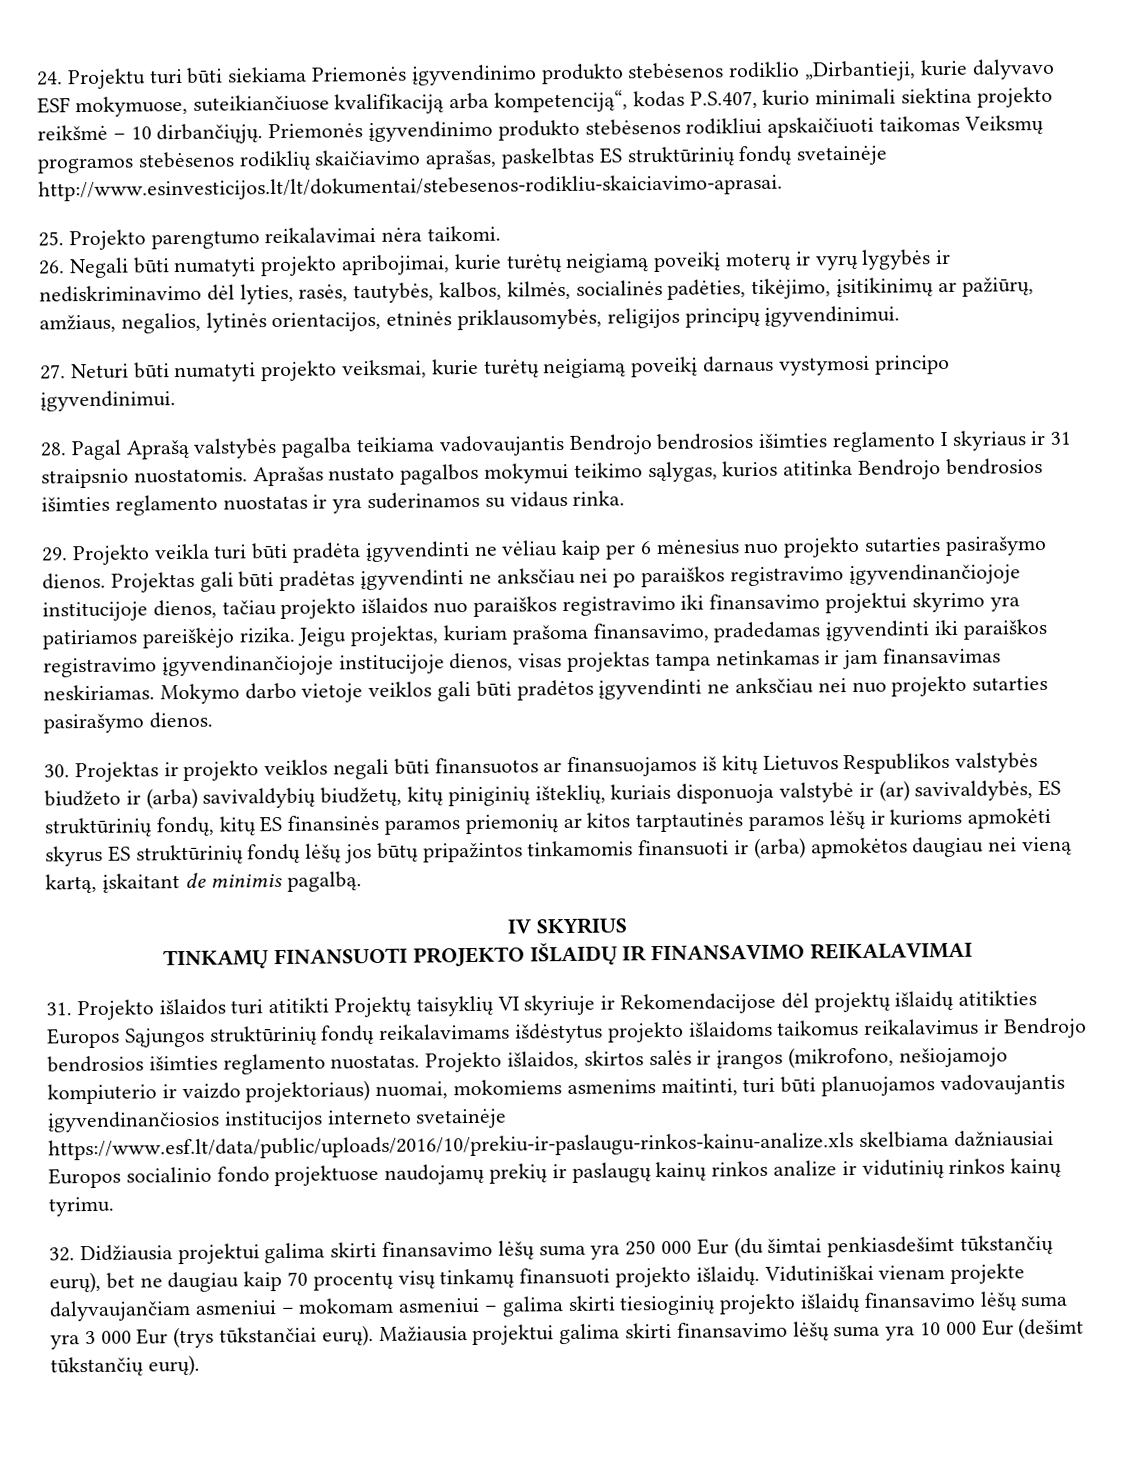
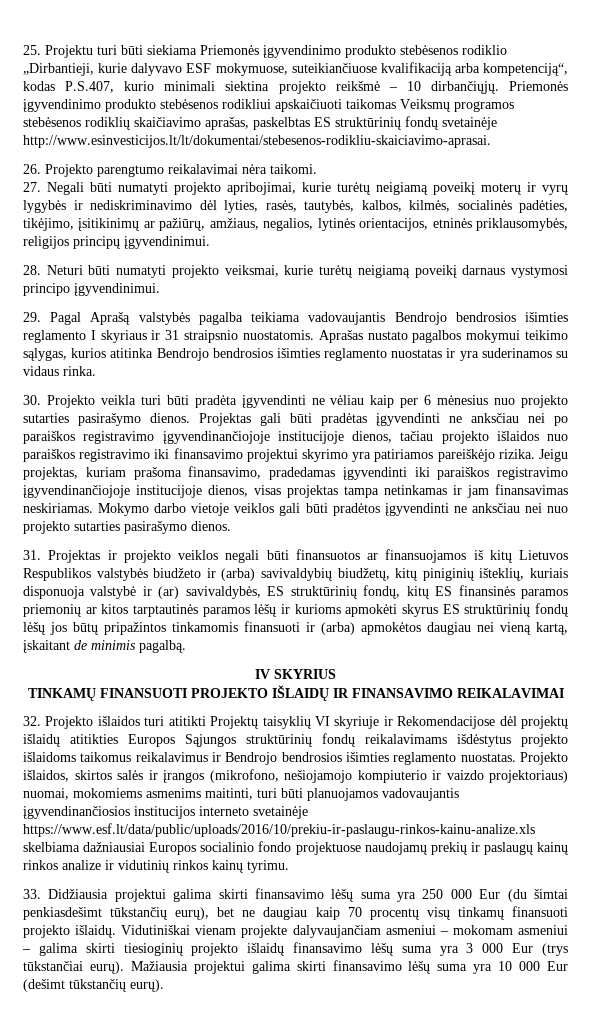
- 24. Projektu turi būti siekiama Priemonės įgyvendinimo produkto stebėsenos rodiklio „Dirbantieji, kurie dalyvavo ESF mokymuose, suteikiančiuose kvalifikaciją arba kompetenciją“, kodas P.S.407, kurio minimali siektina projekto reikšmė – 10 dirbančiųjų.
+ 25. Projektu turi būti siekiama Priemonės įgyvendinimo produkto stebėsenos rodiklio „Dirbantieji, kurie dalyvavo ESF mokymuose, suteikiančiuose kvalifikaciją arba kompetenciją“, kodas P.S.407, kurio minimali siektina projekto reikšmė – 10 dirbančiųjų.
- 25. Projekto parengtumo reikalavimai nėra taikomi.
+ 26. Projekto parengtumo reikalavimai nėra taikomi.
- 26. Negali būti numatyti projekto apribojimai, kurie turėtų neigiamą poveikį moterų ir vyrų lygybės ir nediskriminavimo dėl lyties, rasės, tautybės, kalbos, kilmės, socialinės padėties, tikėjimo, įsitikinimų ar pažiūrų, amžiaus, negalios, lytinės orientacijos, etninės priklausomybės, religijos principų įgyvendinimui.
+ 27. Negali būti numatyti projekto apribojimai, kurie turėtų neigiamą poveikį moterų ir vyrų lygybės ir nediskriminavimo dėl lyties, rasės, tautybės, kalbos, kilmės, socialinės padėties, tikėjimo, įsitikinimų ar pažiūrų, amžiaus, negalios, lytinės orientacijos, etninės priklausomybės, religijos principų įgyvendinimui.
- 27. Neturi būti numatyti projekto veiksmai, kurie turėtų neigiamą poveikį darnaus vystymosi principo įgyvendinimui.
+ 28. Neturi būti numatyti projekto veiksmai, kurie turėtų neigiamą poveikį darnaus vystymosi principo įgyvendinimui.
- 28. Pagal Aprašą valstybės pagalba teikiama vadovaujantis Bendrojo bendrosios išimties reglamento I skyriaus ir 31 straipsnio nuostatomis.
+ 29. Pagal Aprašą valstybės pagalba teikiama vadovaujantis Bendrojo bendrosios išimties reglamento I skyriaus ir 31 straipsnio nuostatomis.
- 29. Projekto veikla turi būti pradėta įgyvendinti ne vėliau kaip per 6 mėnesius nuo projekto sutarties pasirašymo dienos.
+ 30. Projekto veikla turi būti pradėta įgyvendinti ne vėliau kaip per 6 mėnesius nuo projekto sutarties pasirašymo dienos.
- 30. Projektas ir projekto veiklos negali būti finansuotos ar finansuojamos iš kitų Lietuvos Respublikos valstybės biudžeto ir (arba) savivaldybių biudžetų, kitų piniginių išteklių, kuriais disponuoja valstybė ir (ar) savivaldybės, ES struktūrinių fondų, kitų ES finansinės paramos priemonių ar kitos tarptautinės paramos lėšų ir kurioms apmokėti skyrus ES struktūrinių fondų lėšų jos būtų pripažintos tinkamomis finansuoti ir (arba) apmokėtos daugiau nei vieną kartą, įskaitant de minimis pagalbą.
+ 31. Projektas ir projekto veiklos negali būti finansuotos ar finansuojamos iš kitų Lietuvos Respublikos valstybės biudžeto ir (arba) savivaldybių biudžetų, kitų piniginių išteklių, kuriais disponuoja valstybė ir (ar) savivaldybės, ES struktūrinių fondų, kitų ES finansinės paramos priemonių ar kitos tarptautinės paramos lėšų ir kurioms apmokėti skyrus ES struktūrinių fondų lėšų jos būtų pripažintos tinkamomis finansuoti ir (arba) apmokėtos daugiau nei vieną kartą, įskaitant de minimis pagalbą.
- 31. Projekto išlaidos turi atitikti Projektų taisyklių VI skyriuje ir Rekomendacijose dėl projektų išlaidų atitikties Europos Sąjungos struktūrinių fondų reikalavimams išdėstytus projekto išlaidoms taikomus reikalavimus ir Bendrojo bendrosios išimties reglamento nuostatas.
+ 32. Projekto išlaidos turi atitikti Projektų taisyklių VI skyriuje ir Rekomendacijose dėl projektų išlaidų atitikties Europos Sąjungos struktūrinių fondų reikalavimams išdėstytus projekto išlaidoms taikomus reikalavimus ir Bendrojo bendrosios išimties reglamento nuostatas.
- 32. Didžiausia projektui galima skirti finansavimo lėšų suma yra 250 000 Eur (du šimtai penkiasdešimt tūkstančių eurų), bet ne daugiau kaip 70 procentų visų tinkamų finansuoti projekto išlaidų.
+ 33. Didžiausia projektui galima skirti finansavimo lėšų suma yra 250 000 Eur (du šimtai penkiasdešimt tūkstančių eurų), bet ne daugiau kaip 70 procentų visų tinkamų finansuoti projekto išlaidų.

